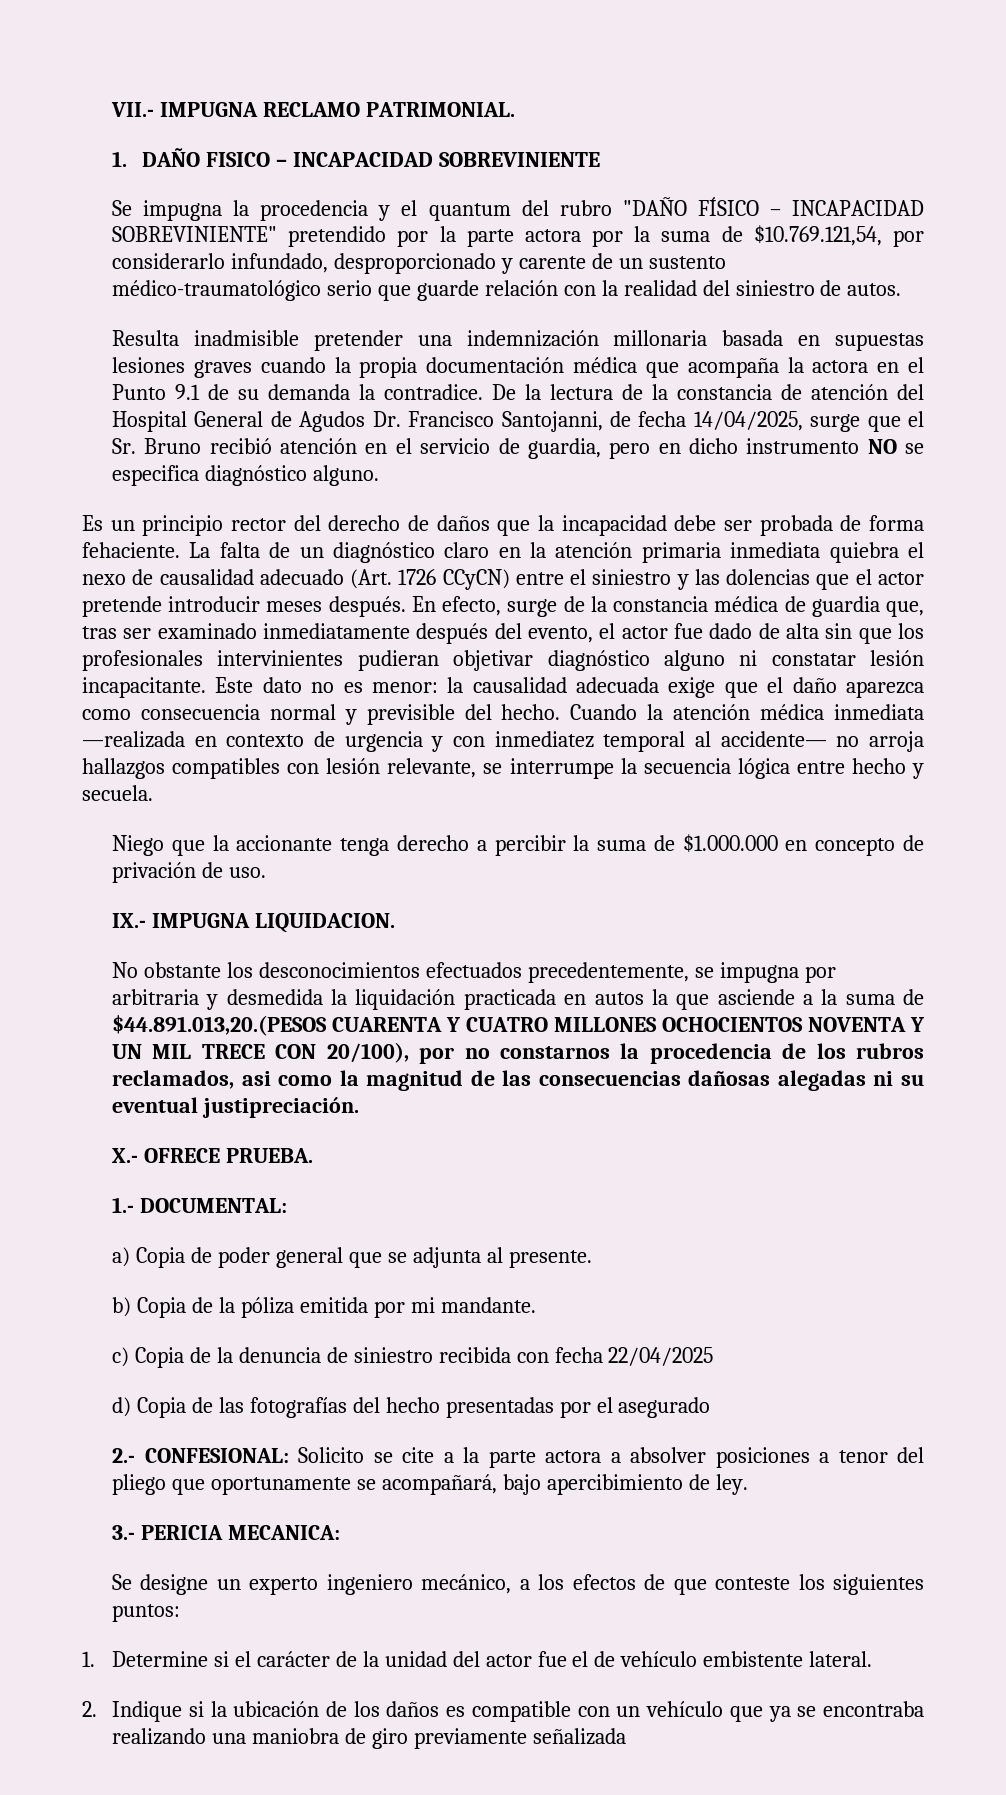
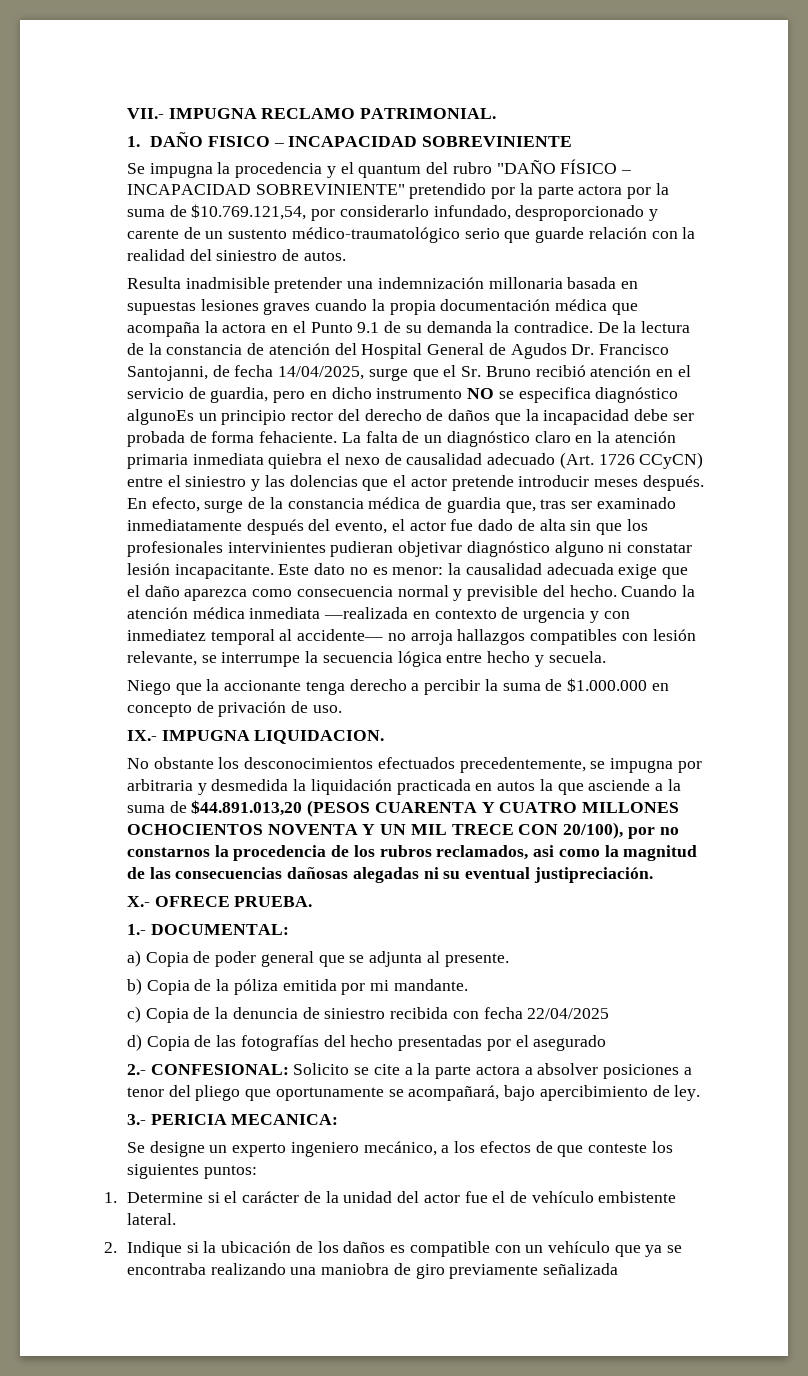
- De la lectura de la constancia de atención del Hospital General de Agudos Dr. Francisco Santojanni, de fecha 14/04/2025, surge que el Sr. Bruno recibió atención en el servicio de guardia, pero en dicho instrumento NO se especifica diagnóstico alguno.
- Es un principio rector del derecho de daños que la incapacidad debe ser probada de forma fehaciente.
+ De la lectura de la constancia de atención del Hospital General de Agudos Dr. Francisco Santojanni, de fecha 14/04/2025, surge que el Sr. Bruno recibió atención en el servicio de guardia, pero en dicho instrumento NO se especifica diagnóstico algunoEs un principio rector del derecho de daños que la incapacidad debe ser probada de forma fehaciente.
- No obstante los desconocimientos efectuados precedentemente, se impugna por arbitraria y desmedida la liquidación practicada en autos la que asciende a la suma de $44.891.013,20.(PESOS CUARENTA Y CUATRO MILLONES OCHOCIENTOS NOVENTA Y UN MIL TRECE CON 20/100), por no constarnos la procedencia de los rubros reclamados, asi como la magnitud de las consecuencias dañosas alegadas ni su eventual justipreciación.
+ No obstante los desconocimientos efectuados precedentemente, se impugna por arbitraria y desmedida la liquidación practicada en autos la que asciende a la suma de $44.891.013,20 (PESOS CUARENTA Y CUATRO MILLONES OCHOCIENTOS NOVENTA Y UN MIL TRECE CON 20/100), por no constarnos la procedencia de los rubros reclamados, asi como la magnitud de las consecuencias dañosas alegadas ni su eventual justipreciación.

